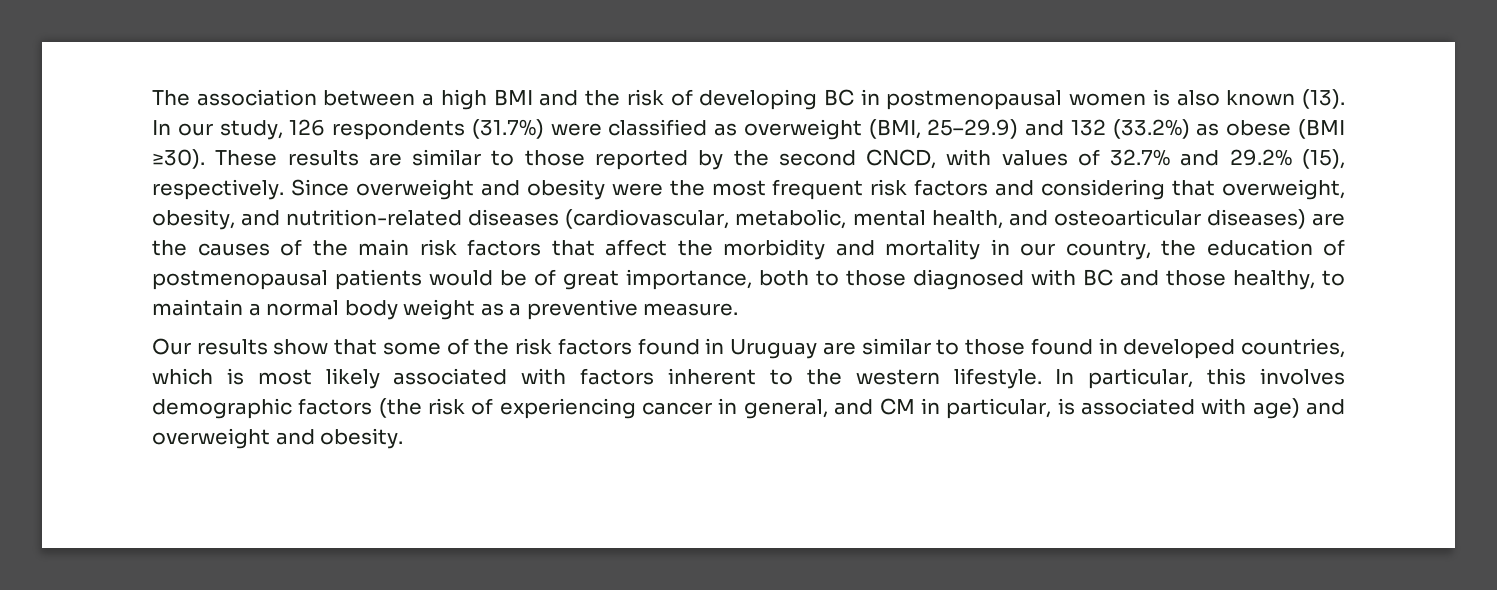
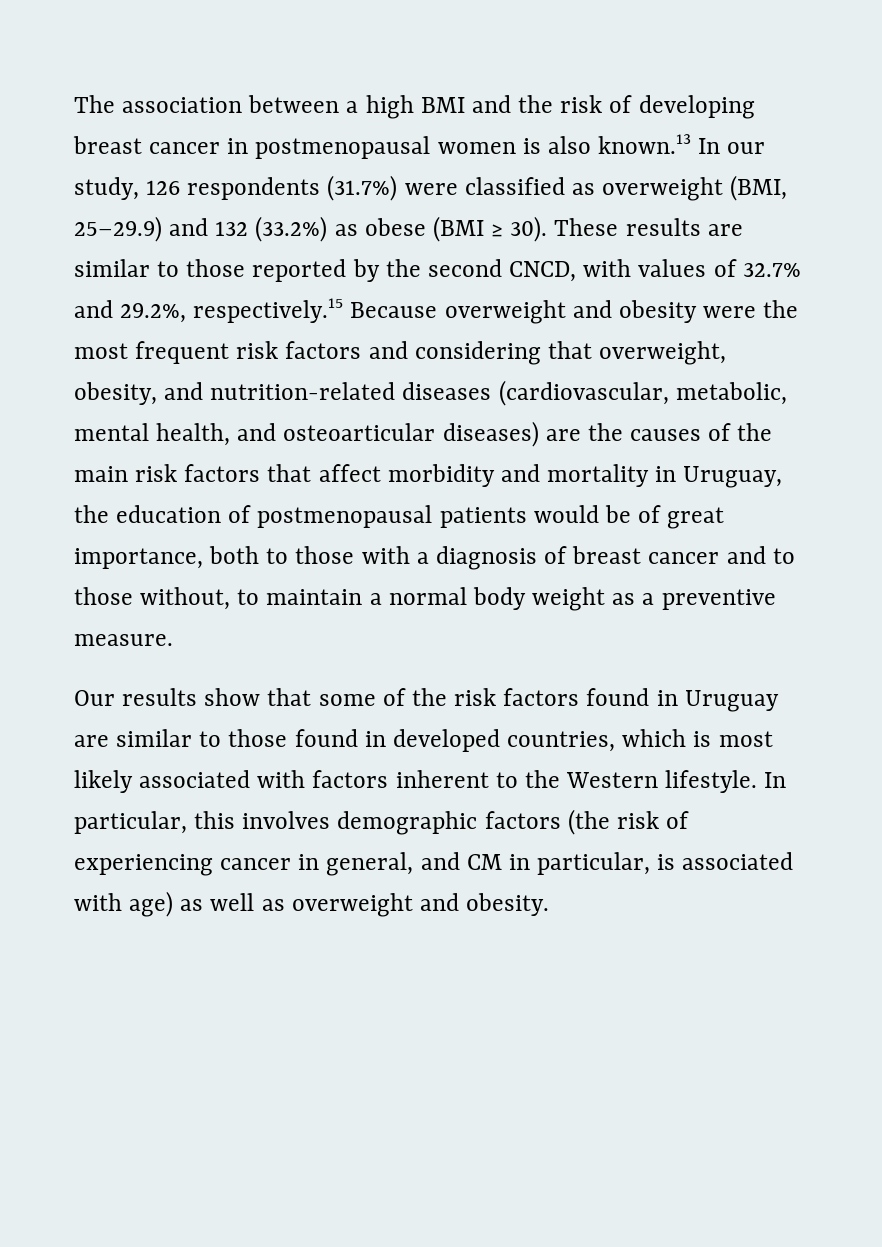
- The association between a high BMI and the risk of developing BC in postmenopausal women is also known (13). In our study, 126 respondents (31.7%) were classified as overweight (BMI, 25–29.9) and 132 (33.2%) as obese (BMI ≥30).
+ The association between a high BMI and the risk of developing breast cancer in postmenopausal women is also known.13 In our study, 126 respondents (31.7%) were classified as overweight (BMI, 25–29.9) and 132 (33.2%) as obese (BMI ≥ 30).
- These results are similar to those reported by the second CNCD, with values of 32.7% and 29.2% (15), respectively. Since overweight and obesity were the most frequent risk factors and considering that overweight, obesity, and nutrition-related diseases (cardiovascular, metabolic, mental health, and osteoarticular diseases) are the causes of the main risk factors that affect the morbidity and mortality in our country, the education of postmenopausal patients would be of great importance, both to those diagnosed with BC and those healthy, to maintain a normal body weight as a preventive measure.
+ These results are similar to those reported by the second CNCD, with values of 32.7% and 29.2%, respectively.15 Because overweight and obesity were the most frequent risk factors and considering that overweight, obesity, and nutrition-related diseases (cardiovascular, metabolic, mental health, and osteoarticular diseases) are the causes of the main risk factors that affect morbidity and mortality in Uruguay, the education of postmenopausal patients would be of great importance, both to those with a diagnosis of breast cancer and to those without, to maintain a normal body weight as a preventive measure.
- Our results show that some of the risk factors found in Uruguay are similar to those found in developed countries, which is most likely associated with factors inherent to the western lifestyle.
+ Our results show that some of the risk factors found in Uruguay are similar to those found in developed countries, which is most likely associated with factors inherent to the Western lifestyle.
- In particular, this involves demographic factors (the risk of experiencing cancer in general, and CM in particular, is associated with age) and overweight and obesity.
+ In particular, this involves demographic factors (the risk of experiencing cancer in general, and CM in particular, is associated with age) as well as overweight and obesity.

